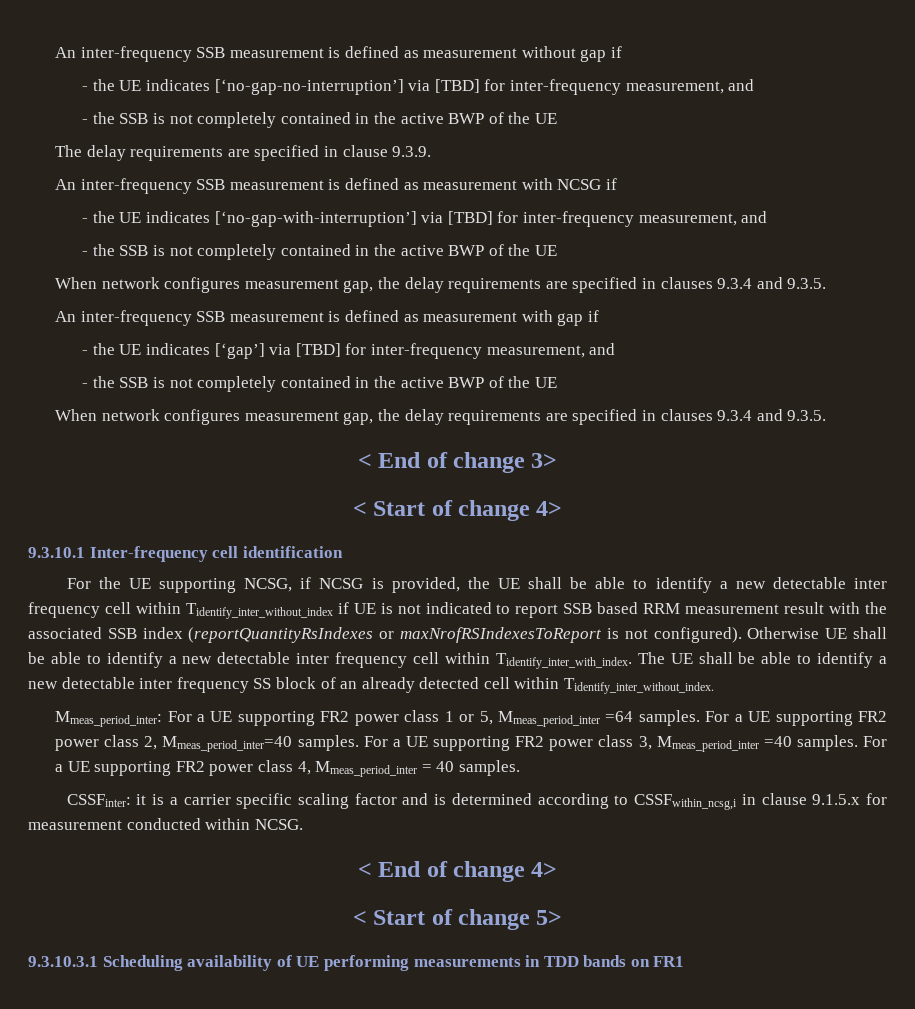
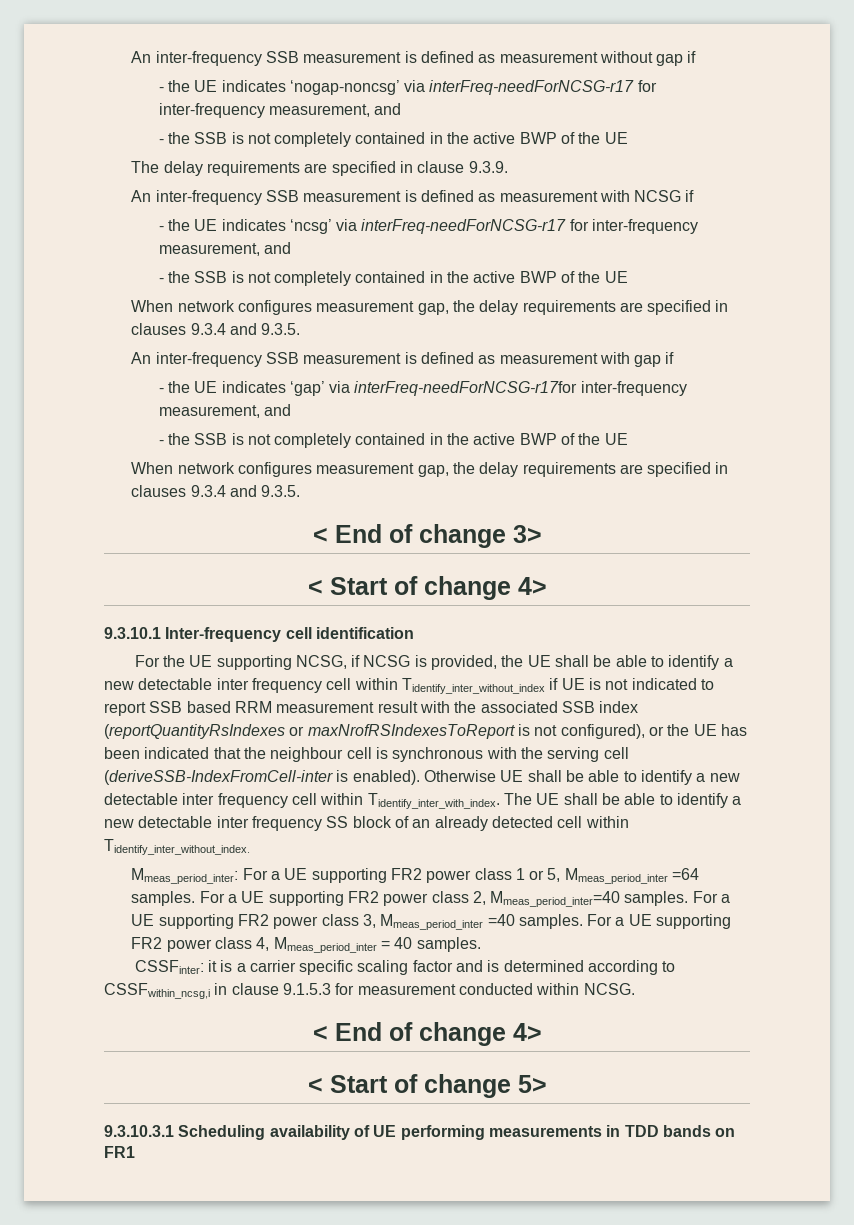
- - the UE indicates [‘no-gap-no-interruption’] via [TBD] for inter-frequency measurement, and
+ - the UE indicates ‘nogap-noncsg’ via interFreq-needForNCSG-r17 for inter-frequency measurement, and
- - the UE indicates [‘no-gap-with-interruption’] via [TBD] for inter-frequency measurement, and
+ - the UE indicates ‘ncsg’ via interFreq-needForNCSG-r17 for inter-frequency measurement, and
- - the UE indicates [‘gap’] via [TBD] for inter-frequency measurement, and
+ - the UE indicates ‘gap’ via interFreq-needForNCSG-r17for inter-frequency measurement, and
- For the UE supporting NCSG, if NCSG is provided, the UE shall be able to identify a new detectable inter frequency cell within Tidentify_inter_without_index if UE is not indicated to report SSB based RRM measurement result with the associated SSB index (reportQuantityRsIndexes or maxNrofRSIndexesToReport is not configured).
+ For the UE supporting NCSG, if NCSG is provided, the UE shall be able to identify a new detectable inter frequency cell within Tidentify_inter_without_index if UE is not indicated to report SSB based RRM measurement result with the associated SSB index (reportQuantityRsIndexes or maxNrofRSIndexesToReport is not configured), or the UE has been indicated that the neighbour cell is synchronous with the serving cell (deriveSSB-IndexFromCell-inter is enabled).
- CSSFinter: it is a carrier specific scaling factor and is determined according to CSSFwithin_ncsg,i in clause 9.1.5.x for measurement conducted within NCSG.
+ CSSFinter: it is a carrier specific scaling factor and is determined according to CSSFwithin_ncsg,i in clause 9.1.5.3 for measurement conducted within NCSG.

